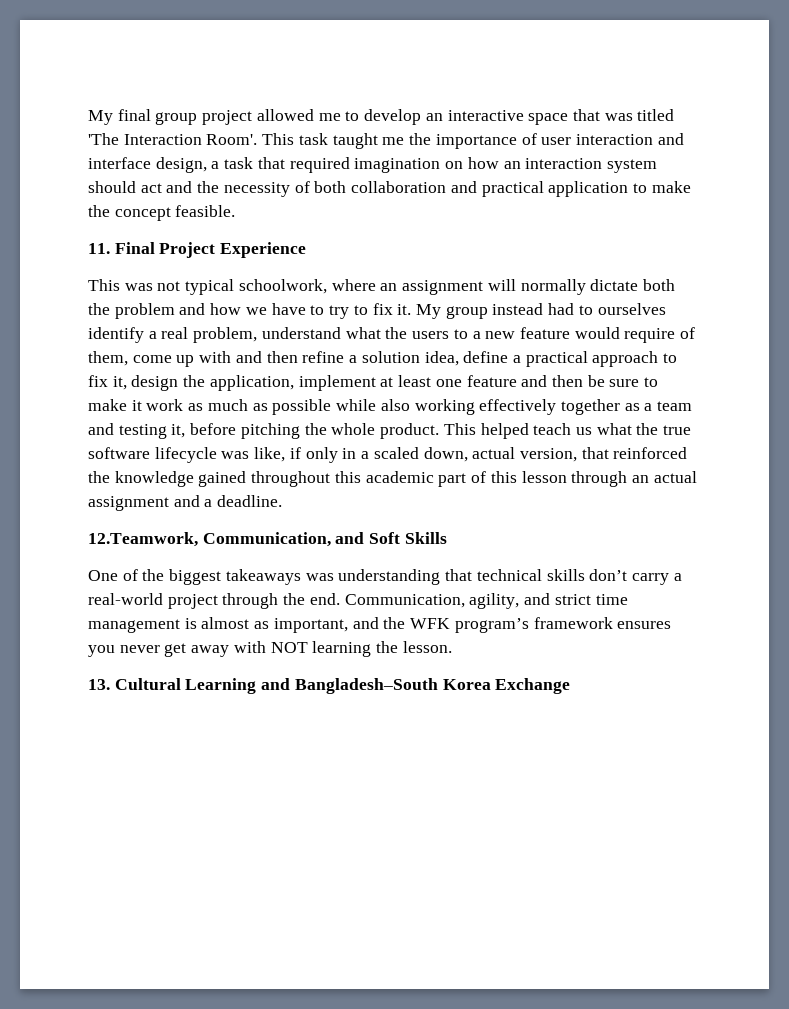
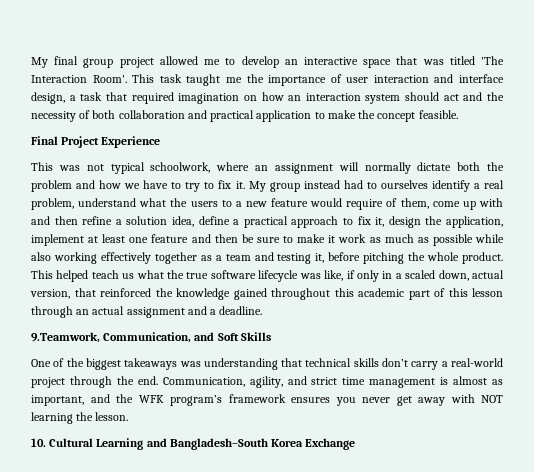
- 11. Final Project Experience
+ Final Project Experience
- 12.Teamwork, Communication, and Soft Skills
+ 9.Teamwork, Communication, and Soft Skills
- 13. Cultural Learning and Bangladesh–South Korea Exchange
+ 10. Cultural Learning and Bangladesh–South Korea Exchange

